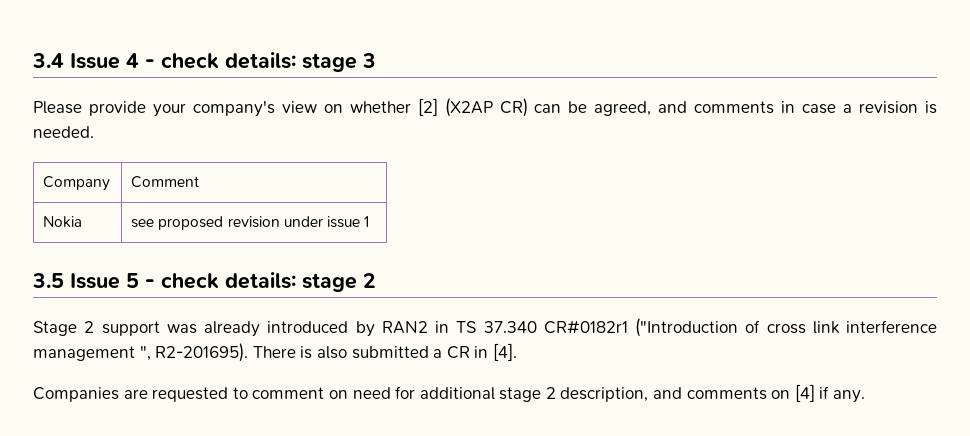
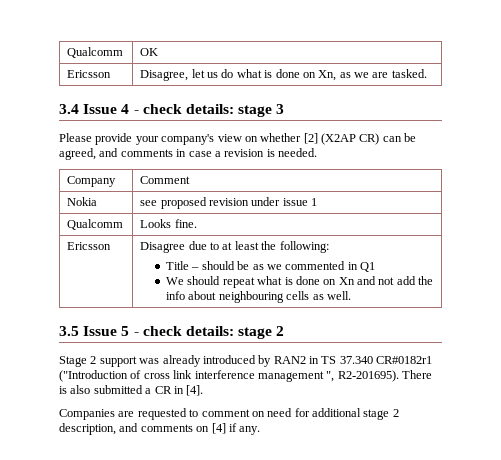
+ Qualcomm | OK
+ Ericsson | Disagree, let us do what is done on Xn, as we are tasked.
+ Qualcomm | Looks fine.
+ Ericsson | Disagree due to at least the following:
+ Title – should be as we commented in Q1
+ We should repeat what is done on Xn and not add the info about neighbouring cells as well.

